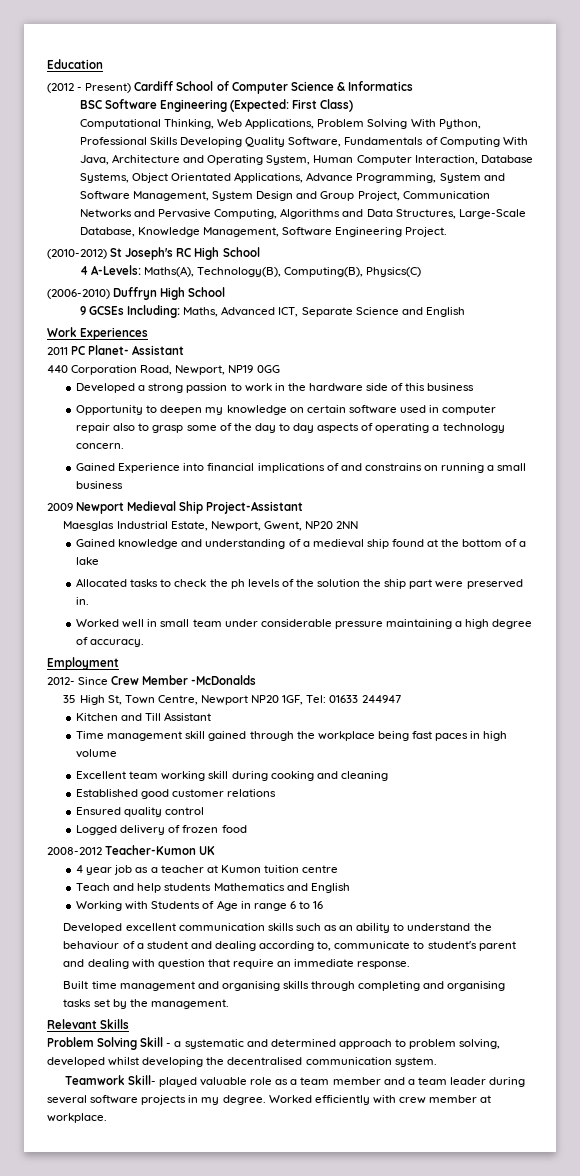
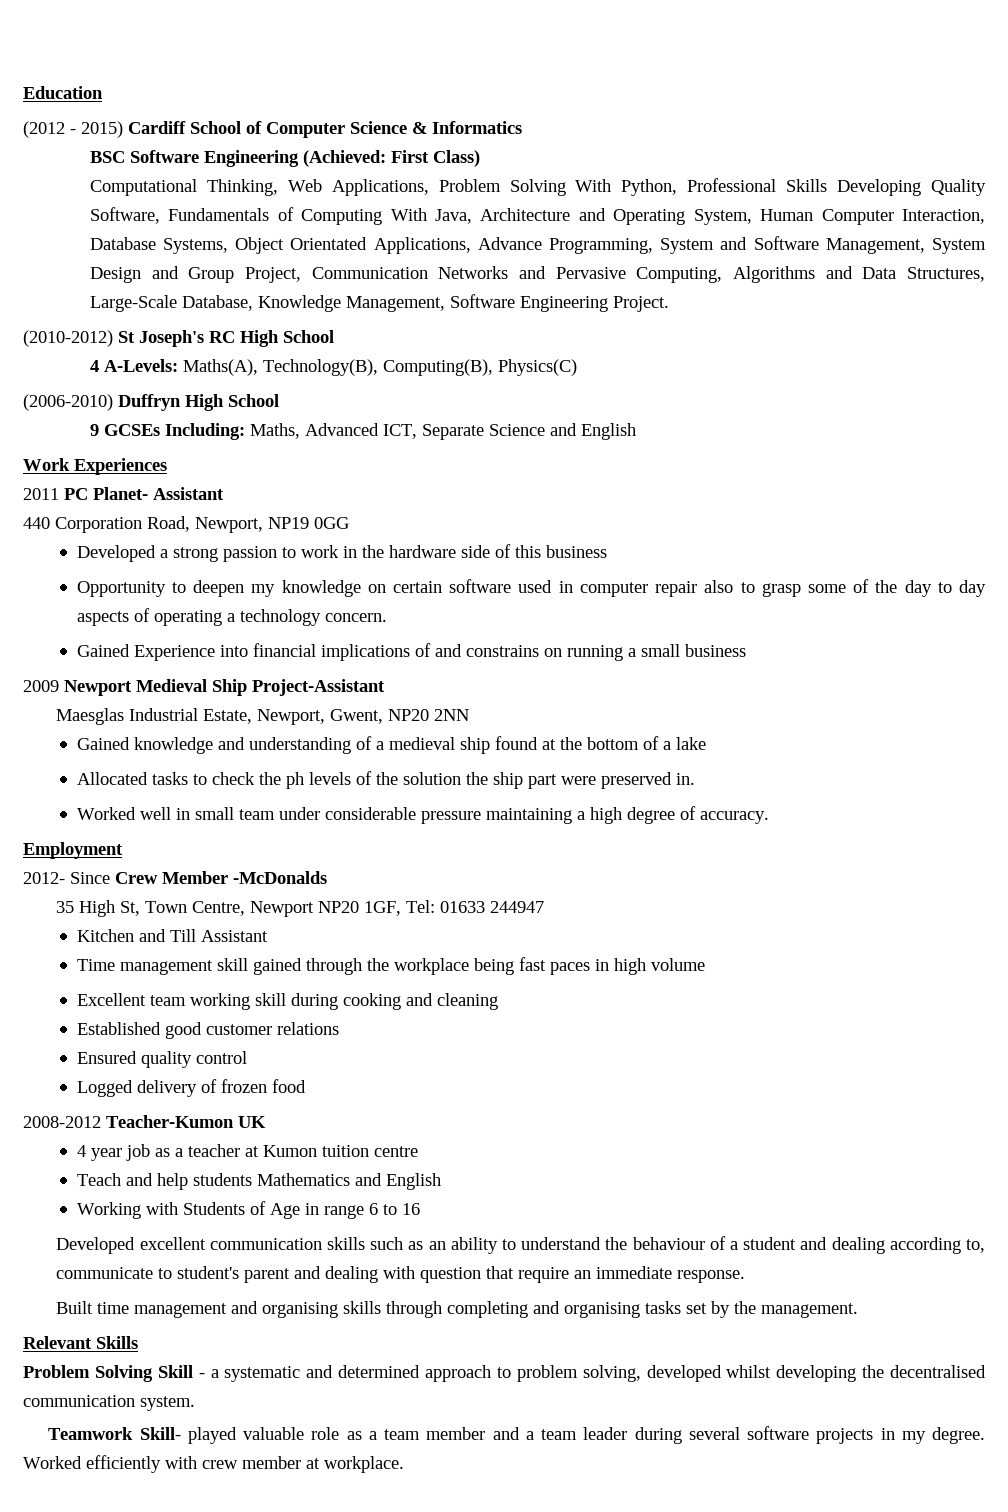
- (2012 - Present) Cardiff School of Computer Science & Informatics
+ (2012 - 2015) Cardiff School of Computer Science & Informatics
- BSC Software Engineering (Expected: First Class)
+ BSC Software Engineering (Achieved: First Class)

